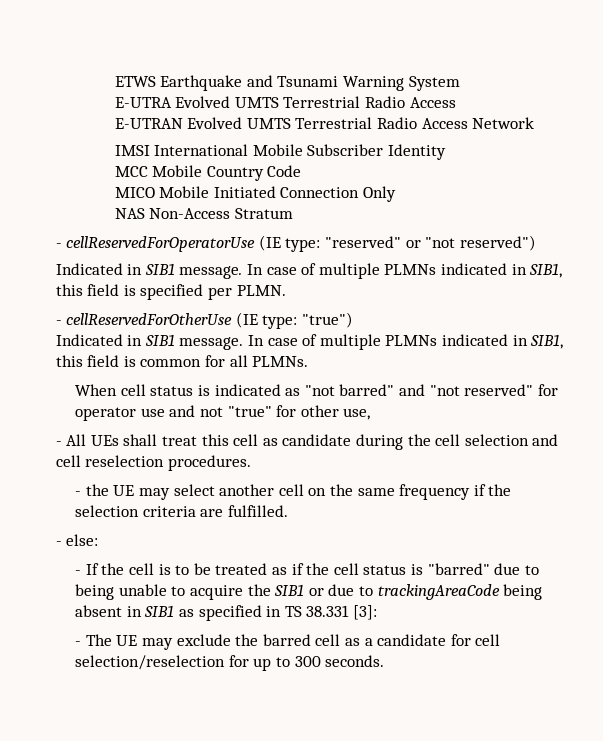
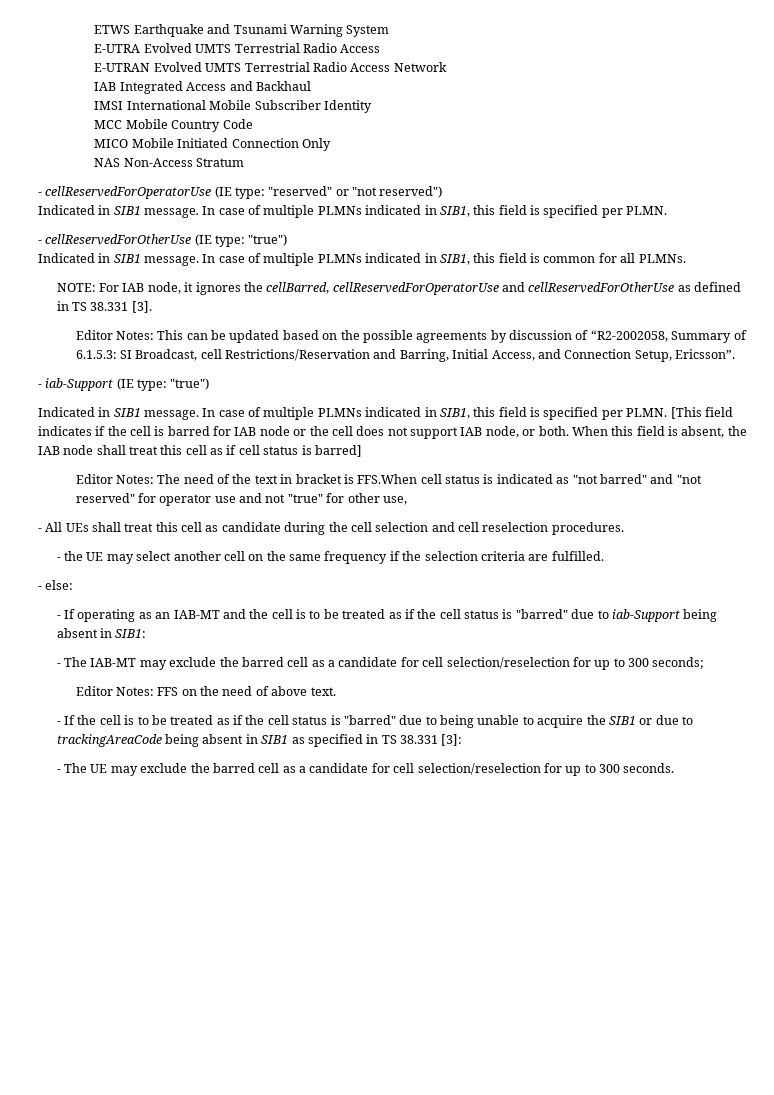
+ IAB Integrated Access and Backhaul
- When cell status is indicated as "not barred" and "not reserved" for operator use and not "true" for other use,
+ NOTE: For IAB node, it ignores the cellBarred, cellReservedForOperatorUse and cellReservedForOtherUse as defined in TS 38.331 [3].
+ Editor Notes: This can be updated based on the possible agreements by discussion of “R2-2002058, Summary of 6.1.5.3: SI Broadcast, cell Restrictions/Reservation and Barring, Initial Access, and Connection Setup, Ericsson”.
+ - iab-Support (IE type: "true")
+ Indicated in SIB1 message. In case of multiple PLMNs indicated in SIB1, this field is specified per PLMN. [This field indicates if the cell is barred for IAB node or the cell does not support IAB node, or both. When this field is absent, the IAB node shall treat this cell as if cell status is barred]
+ Editor Notes: The need of the text in bracket is FFS.When cell status is indicated as "not barred" and "not reserved" for operator use and not "true" for other use,
+ - If operating as an IAB-MT and the cell is to be treated as if the cell status is "barred" due to iab-Support being absent in SIB1:
+ - The IAB-MT may exclude the barred cell as a candidate for cell selection/reselection for up to 300 seconds;
+ Editor Notes: FFS on the need of above text.

